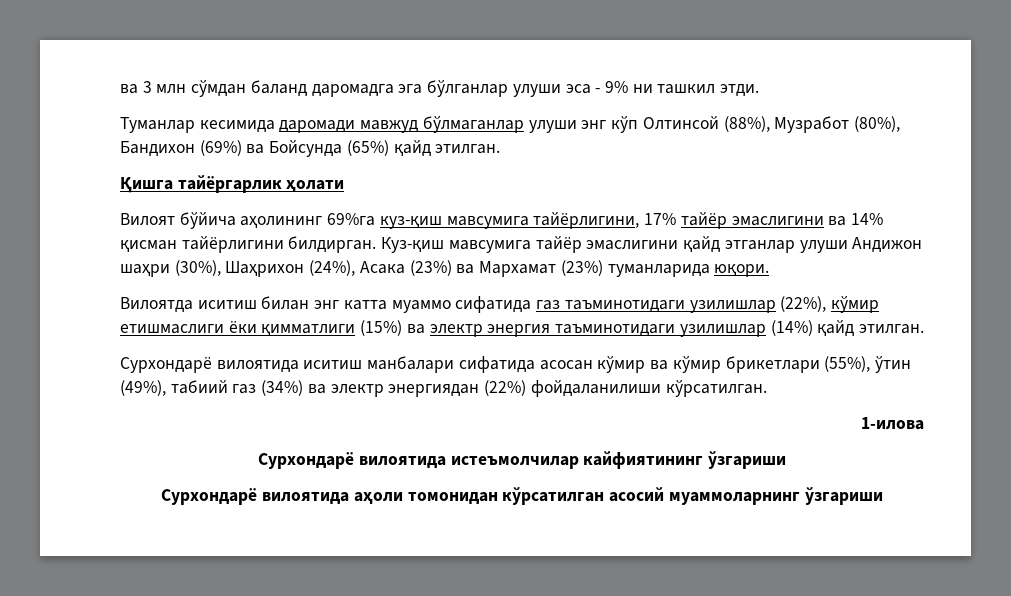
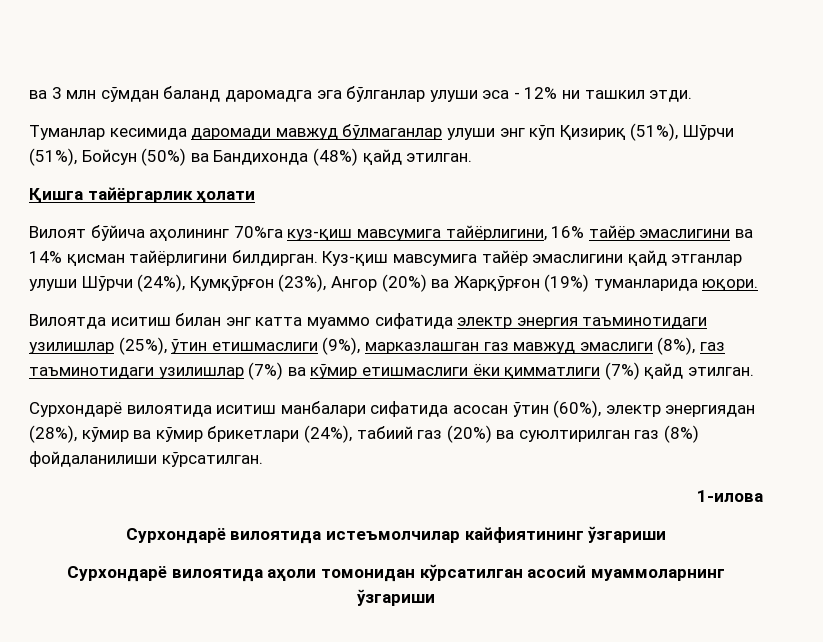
- ва 3 млн сўмдан баланд даромадга эга бўлганлар улуши эса - 9% ни ташкил этди.
+ ва 3 млн сўмдан баланд даромадга эга бўлганлар улуши эса - 12% ни ташкил этди.
- Туманлар кесимида даромади мавжуд бўлмаганлар улуши энг кўп Олтинсой (88%), Музработ (80%), Бандихон (69%) ва Бойсунда (65%) қайд этилган.
+ Туманлар кесимида даромади мавжуд бўлмаганлар улуши энг кўп Қизириқ (51%), Шўрчи (51%), Бойсун (50%) ва Бандихонда (48%) қайд этилган.
- Вилоят бўйича аҳолининг 69%га куз-қиш мавсумига тайёрлигини, 17% тайёр эмаслигини ва 14% қисман тайёрлигини билдирган.
+ Вилоят бўйича аҳолининг 70%га куз-қиш мавсумига тайёрлигини, 16% тайёр эмаслигини ва 14% қисман тайёрлигини билдирган.
- Куз-қиш мавсумига тайёр эмаслигини қайд этганлар улуши Андижон шаҳри (30%), Шаҳрихон (24%), Асака (23%) ва Мархамат (23%) туманларида юқори.
+ Куз-қиш мавсумига тайёр эмаслигини қайд этганлар улуши Шўрчи (24%), Қумқўрғон (23%), Ангор (20%) ва Жарқўрғон (19%) туманларида юқори.
- Вилоятда иситиш билан энг катта муаммо сифатида газ таъминотидаги узилишлар (22%), кўмир етишмаслиги ёки қимматлиги (15%) ва электр энергия таъминотидаги узилишлар (14%) қайд этилган.
+ Вилоятда иситиш билан энг катта муаммо сифатида электр энергия таъминотидаги узилишлар (25%), ўтин етишмаслиги (9%), марказлашган газ мавжуд эмаслиги (8%), газ таъминотидаги узилишлар (7%) ва кўмир етишмаслиги ёки қимматлиги (7%) қайд этилган.
- Сурхондарё вилоятида иситиш манбалари сифатида асосан кўмир ва кўмир брикетлари (55%), ўтин (49%), табиий газ (34%) ва электр энергиядан (22%) фойдаланилиши кўрсатилган.
+ Сурхондарё вилоятида иситиш манбалари сифатида асосан ўтин (60%), электр энергиядан (28%), кўмир ва кўмир брикетлари (24%), табиий газ (20%) ва суюлтирилган газ (8%) фойдаланилиши кўрсатилган.

